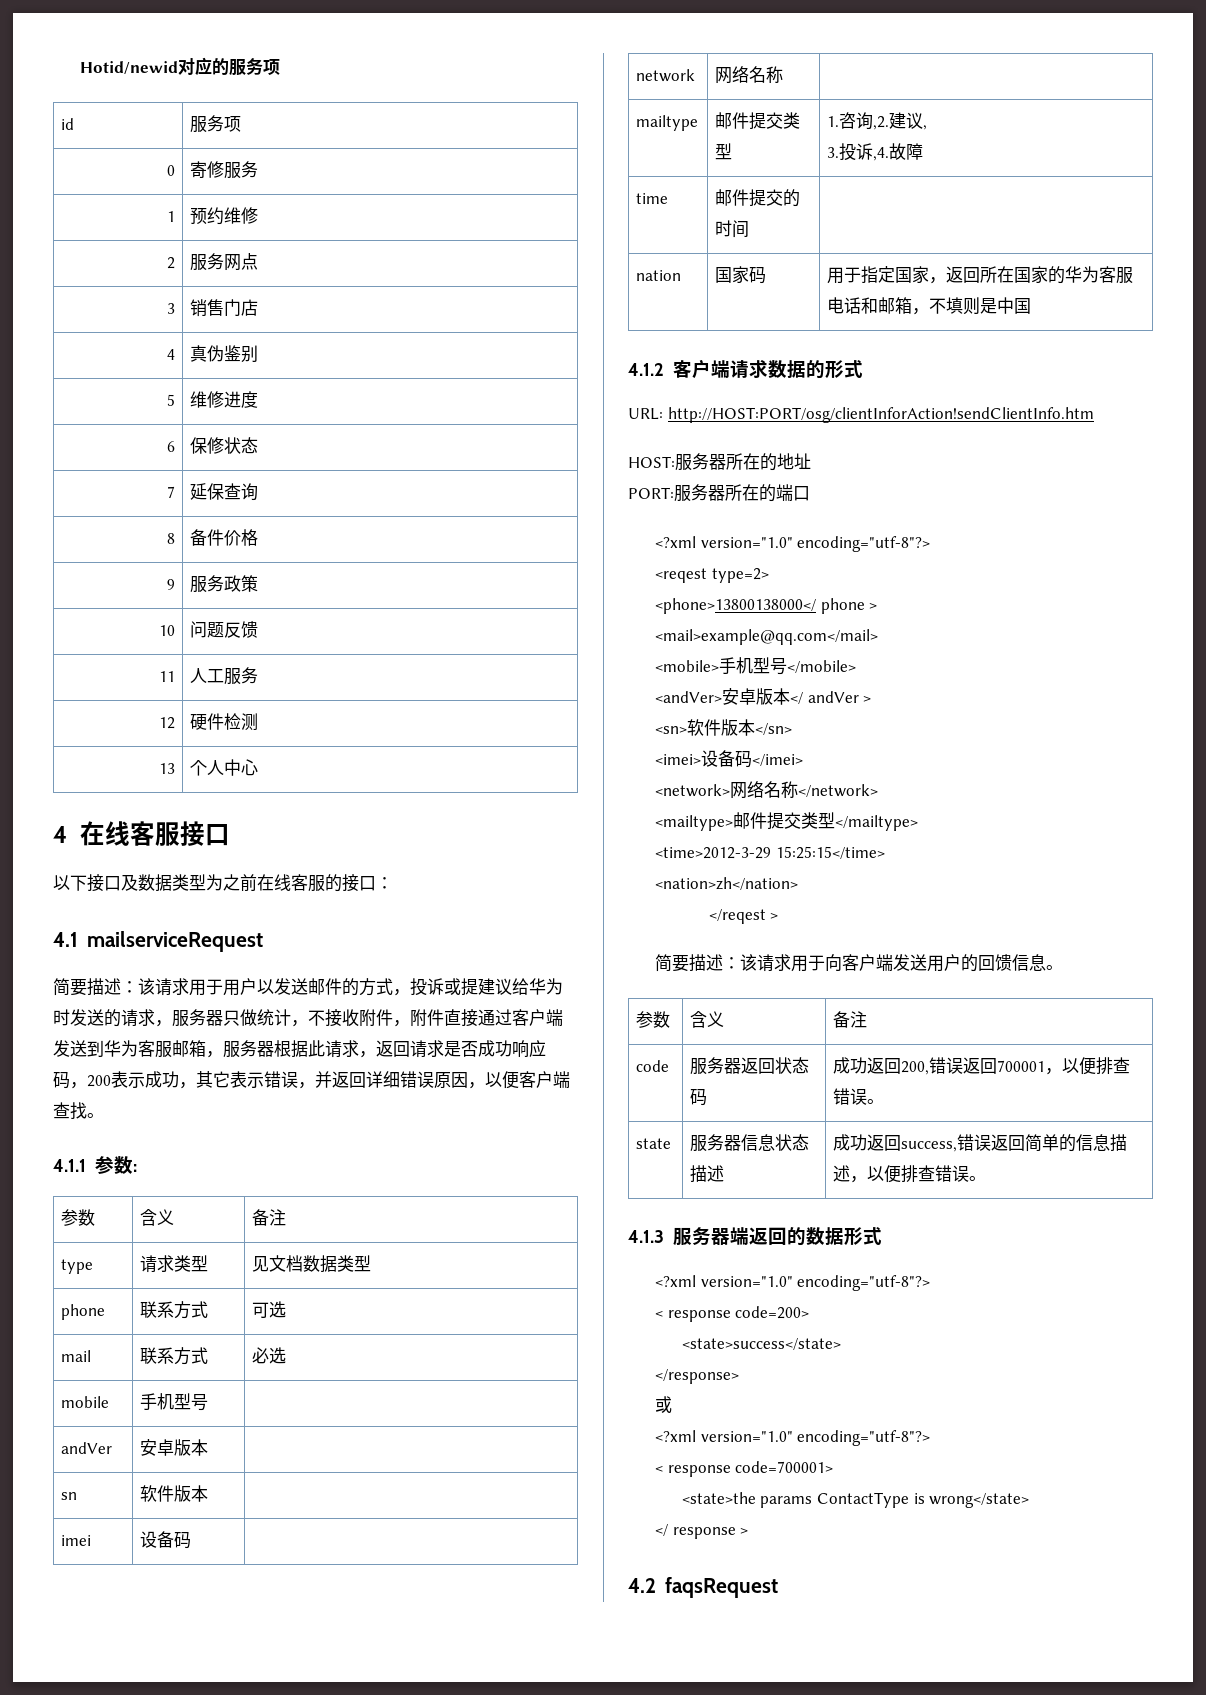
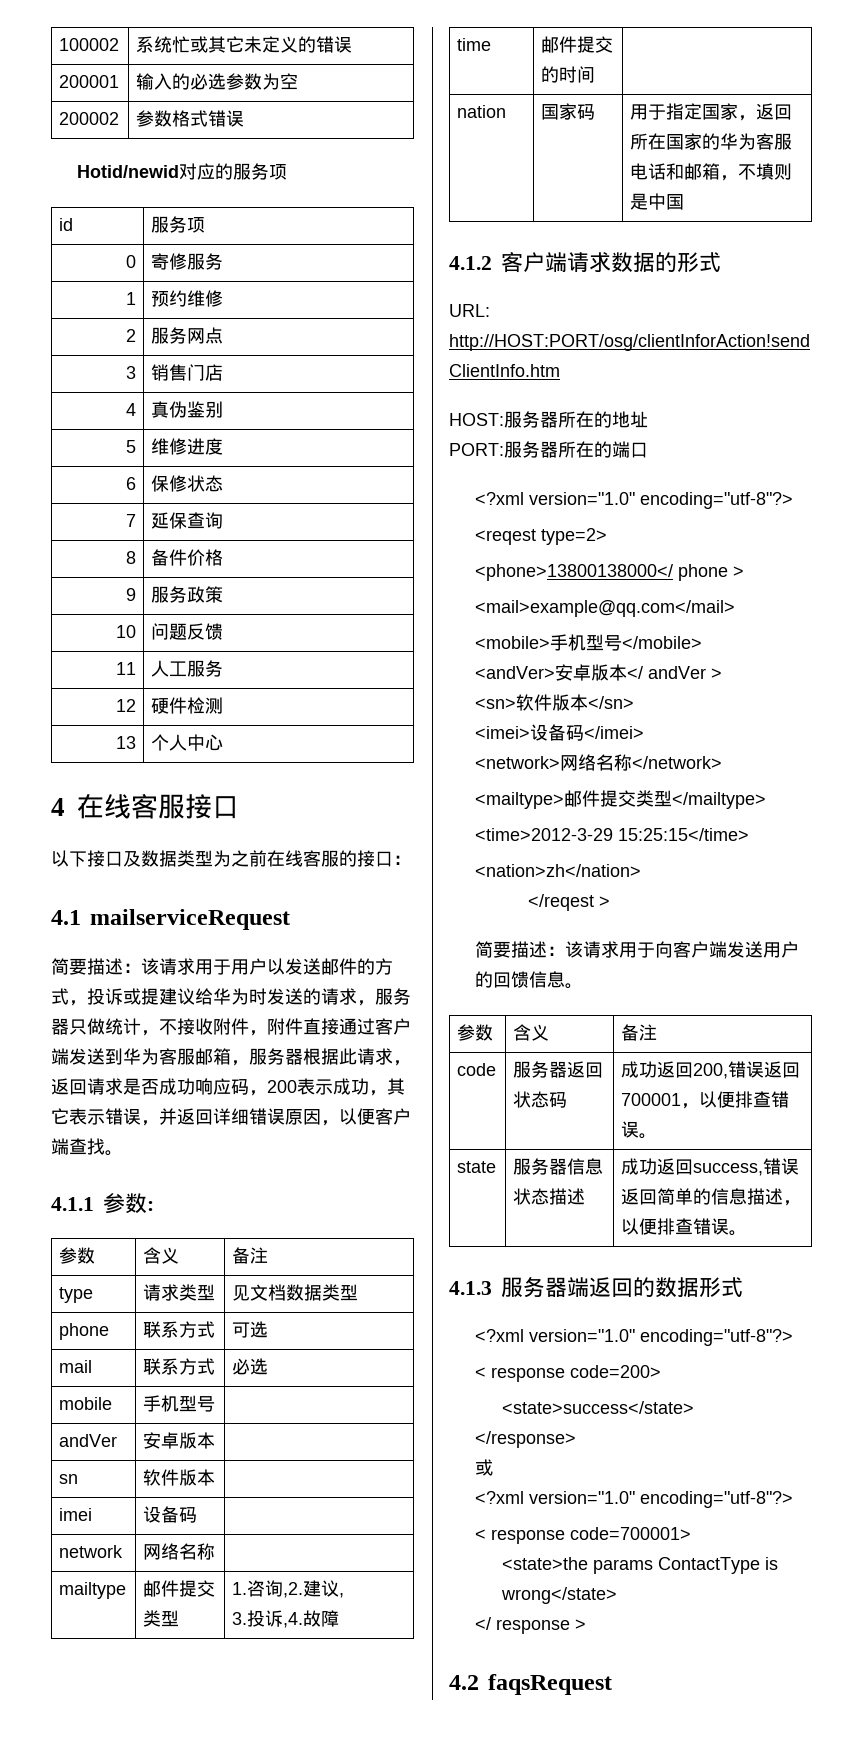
+ 100002 | 系统忙或其它未定义的错误
+ 200001 | 输入的必选参数为空
+ 200002 | 参数格式错误

